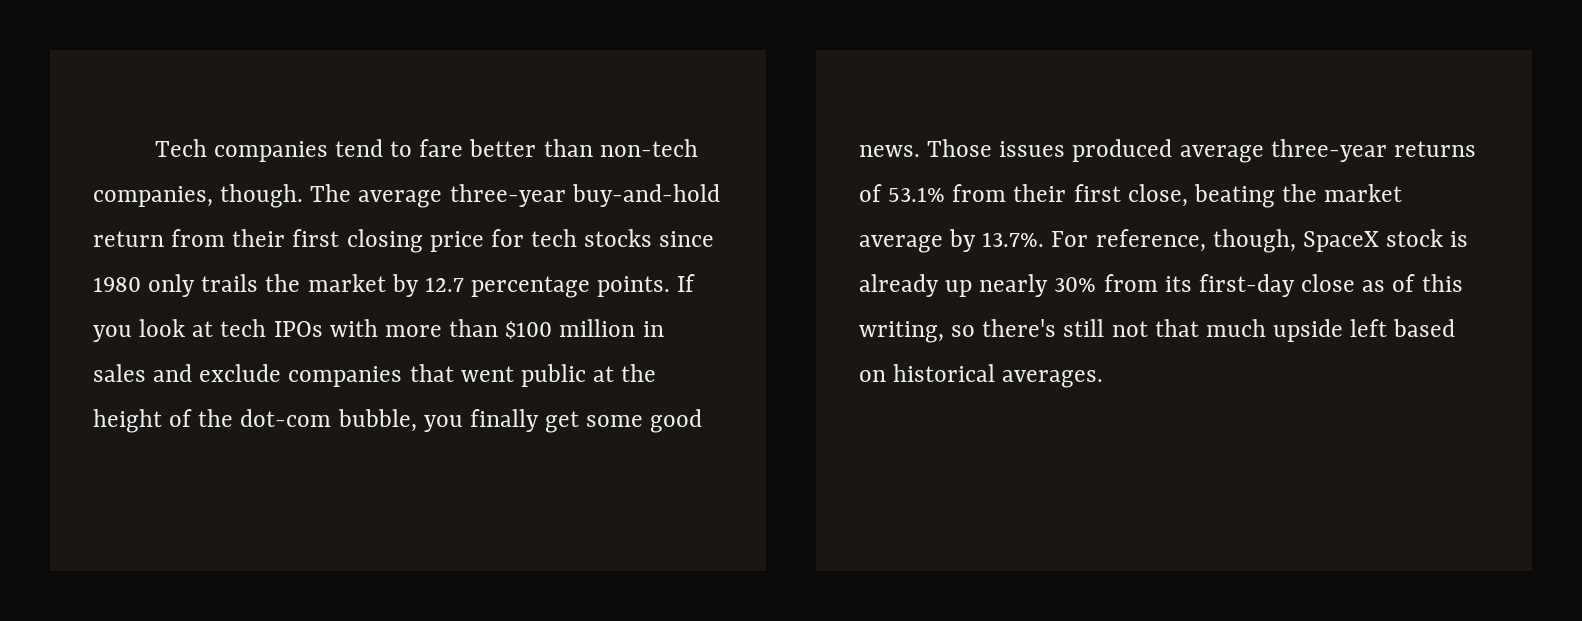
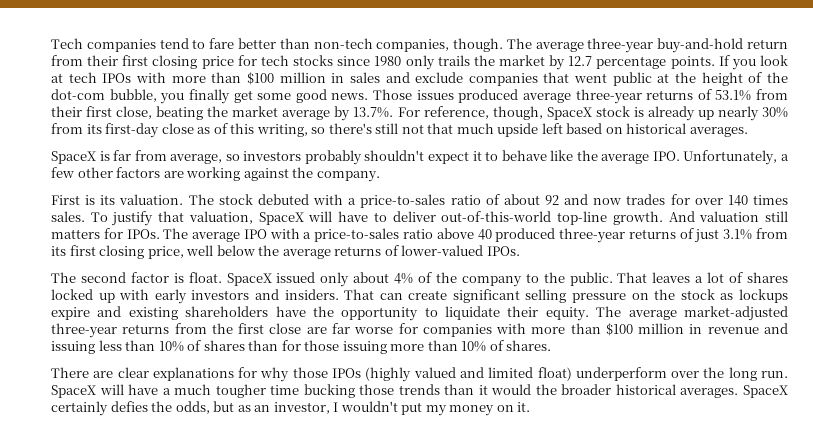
+ SpaceX is far from average, so investors probably shouldn't expect it to behave like the average IPO. Unfortunately, a few other factors are working against the company.
+ First is its valuation. The stock debuted with a price-to-sales ratio of about 92 and now trades for over 140 times sales. To justify that valuation, SpaceX will have to deliver out-of-this-world top-line growth. And valuation still matters for IPOs. The average IPO with a price-to-sales ratio above 40 produced three-year returns of just 3.1% from its first closing price, well below the average returns of lower-valued IPOs.
+ The second factor is float. SpaceX issued only about 4% of the company to the public. That leaves a lot of shares locked up with early investors and insiders. That can create significant selling pressure on the stock as lockups expire and existing shareholders have the opportunity to liquidate their equity. The average market-adjusted three-year returns from the first close are far worse for companies with more than $100 million in revenue and issuing less than 10% of shares than for those issuing more than 10% of shares.
+ There are clear explanations for why those IPOs (highly valued and limited float) underperform over the long run. SpaceX will have a much tougher time bucking those trends than it would the broader historical averages. SpaceX certainly defies the odds, but as an investor, I wouldn't put my money on it.

